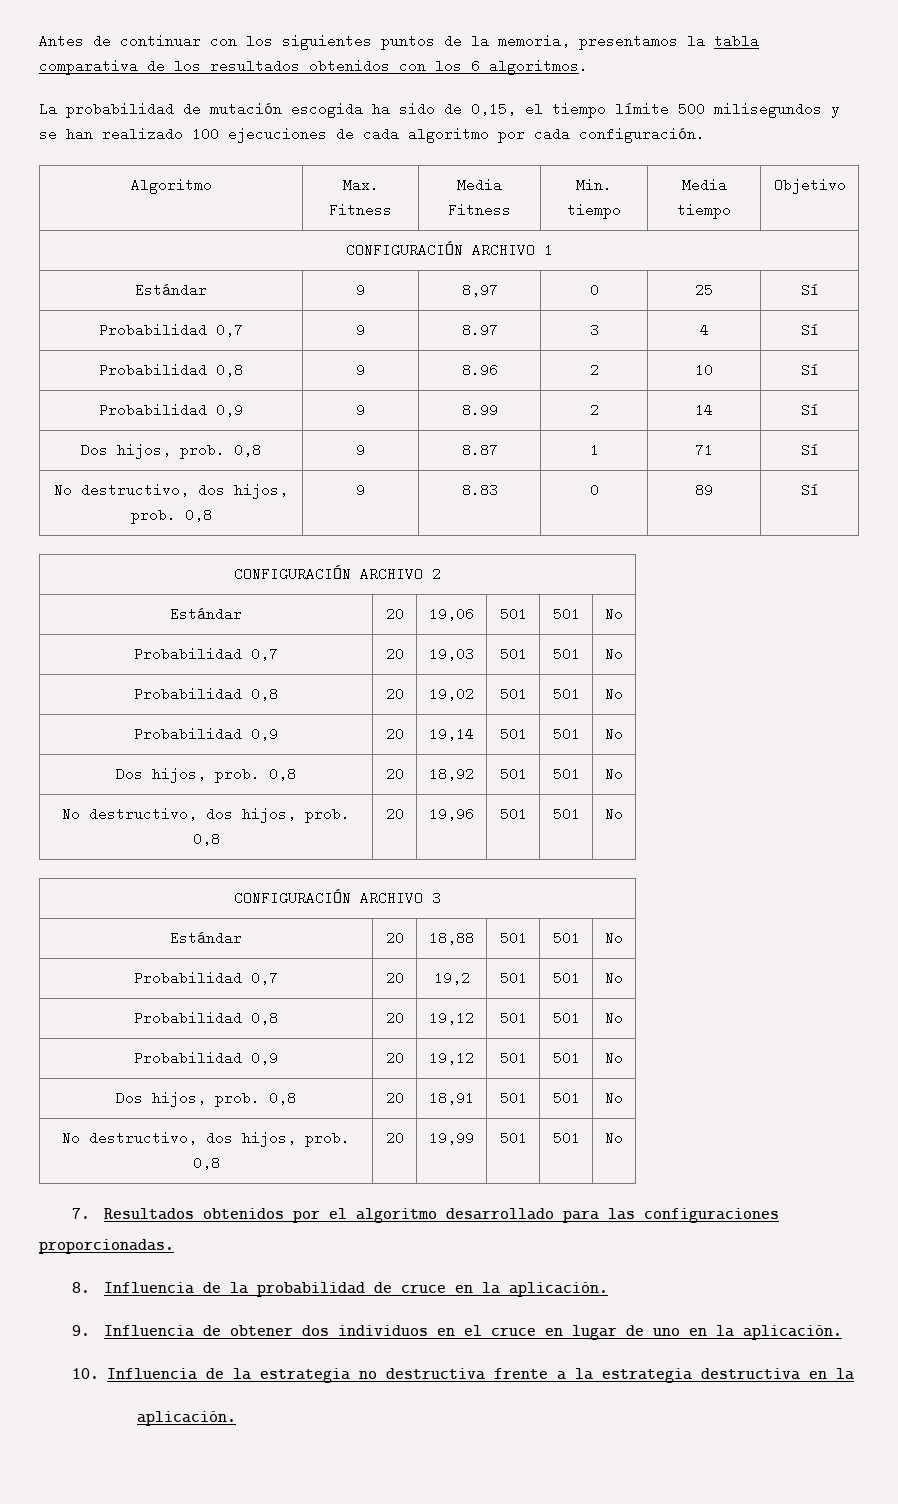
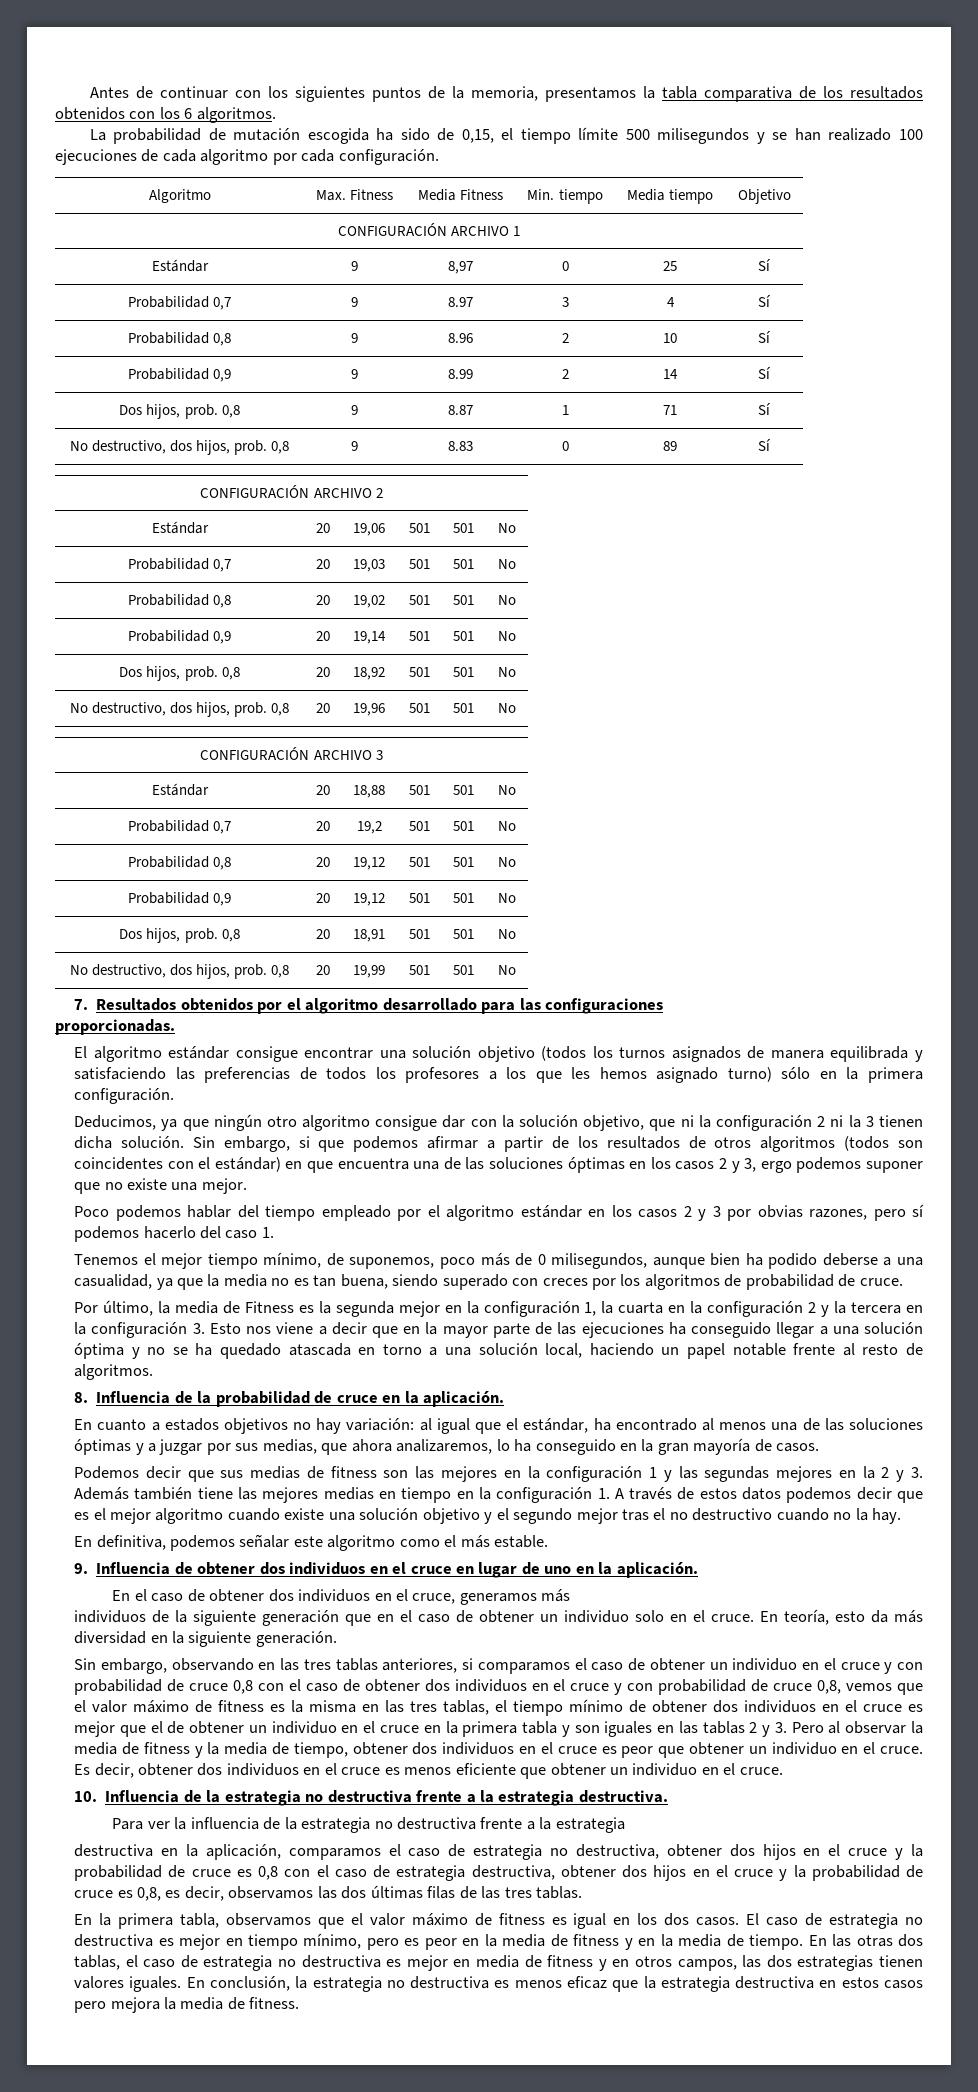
+ El algoritmo estándar consigue encontrar una solución objetivo (todos los turnos asignados de manera equilibrada y satisfaciendo las preferencias de todos los profesores a los que les hemos asignado turno) sólo en la primera configuración.
+ Deducimos, ya que ningún otro algoritmo consigue dar con la solución objetivo, que ni la configuración 2 ni la 3 tienen dicha solución. Sin embargo, si que podemos afirmar a partir de los resultados de otros algoritmos (todos son coincidentes con el estándar) en que encuentra una de las soluciones óptimas en los casos 2 y 3, ergo podemos suponer que no existe una mejor.
+ Poco podemos hablar del tiempo empleado por el algoritmo estándar en los casos 2 y 3 por obvias razones, pero sí podemos hacerlo del caso 1.
+ Tenemos el mejor tiempo mínimo, de suponemos, poco más de 0 milisegundos, aunque bien ha podido deberse a una casualidad, ya que la media no es tan buena, siendo superado con creces por los algoritmos de probabilidad de cruce.
+ Por último, la media de Fitness es la segunda mejor en la configuración 1, la cuarta en la configuración 2 y la tercera en la configuración 3. Esto nos viene a decir que en la mayor parte de las ejecuciones ha conseguido llegar a una solución óptima y no se ha quedado atascada en torno a una solución local, haciendo un papel notable frente al resto de algoritmos.
+ En cuanto a estados objetivos no hay variación: al igual que el estándar, ha encontrado al menos una de las soluciones óptimas y a juzgar por sus medias, que ahora analizaremos, lo ha conseguido en la gran mayoría de casos.
+ Podemos decir que sus medias de fitness son las mejores en la configuración 1 y las segundas mejores en la 2 y 3. Además también tiene las mejores medias en tiempo en la configuración 1. A través de estos datos podemos decir que es el mejor algoritmo cuando existe una solución objetivo y el segundo mejor tras el no destructivo cuando no la hay.
+ En definitiva, podemos señalar este algoritmo como el más estable.
+ En el caso de obtener dos individuos en el cruce, generamos más
+ individuos de la siguiente generación que en el caso de obtener un individuo solo en el cruce. En teoría, esto da más diversidad en la siguiente generación.
+ Sin embargo, observando en las tres tablas anteriores, si comparamos el caso de obtener un individuo en el cruce y con probabilidad de cruce 0,8 con el caso de obtener dos individuos en el cruce y con probabilidad de cruce 0,8, vemos que el valor máximo de fitness es la misma en las tres tablas, el tiempo mínimo de obtener dos individuos en el cruce es mejor que el de obtener un individuo en el cruce en la primera tabla y son iguales en las tablas 2 y 3. Pero al observar la media de fitness y la media de tiempo, obtener dos individuos en el cruce es peor que obtener un individuo en el cruce. Es decir, obtener dos individuos en el cruce es menos eficiente que obtener un individuo en el cruce.
- 10. Influencia de la estrategia no destructiva frente a la estrategia destructiva en la
- aplicación.
+ 10. Influencia de la estrategia no destructiva frente a la estrategia destructiva.
+ Para ver la influencia de la estrategia no destructiva frente a la estrategia
+ destructiva en la aplicación, comparamos el caso de estrategia no destructiva, obtener dos hijos en el cruce y la probabilidad de cruce es 0,8 con el caso de estrategia destructiva, obtener dos hijos en el cruce y la probabilidad de cruce es 0,8, es decir, observamos las dos últimas filas de las tres tablas.
+ En la primera tabla, observamos que el valor máximo de fitness es igual en los dos casos. El caso de estrategia no destructiva es mejor en tiempo mínimo, pero es peor en la media de fitness y en la media de tiempo. En las otras dos tablas, el caso de estrategia no destructiva es mejor en media de fitness y en otros campos, las dos estrategias tienen valores iguales. En conclusión, la estrategia no destructiva es menos eficaz que la estrategia destructiva en estos casos pero mejora la media de fitness.

